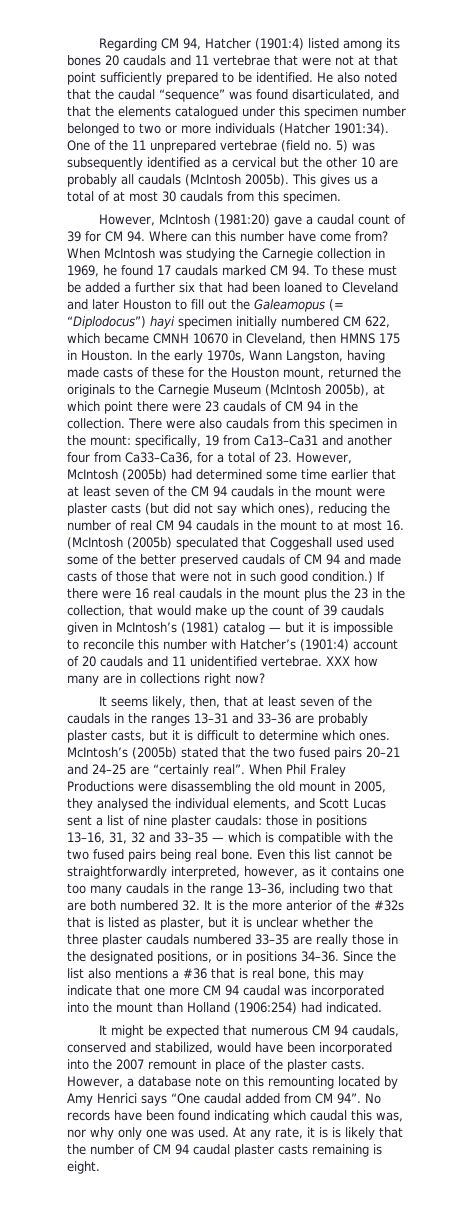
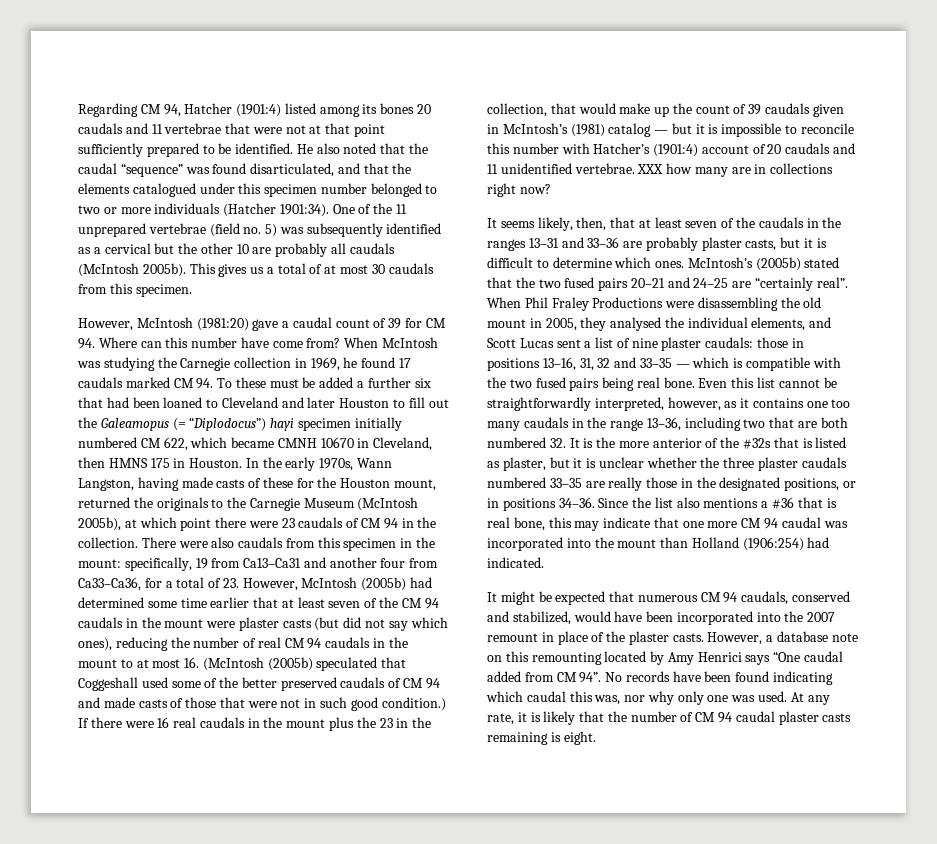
- specifically, 19 from Ca13–Ca31 and another four from Ca33–Ca36, for a total of 23. However, McIntosh (2005b) had determined some time earlier that at least seven of the CM 94 caudals in the mount were plaster casts (but did not say which ones), reducing the number of real CM 94 caudals in the mount to at most 16. (McIntosh (2005b) speculated that Coggeshall used used some of the better preserved caudals of CM 94 and made casts of those that were not in such good condition.)
+ specifically, 19 from Ca13–Ca31 and another four from Ca33–Ca36, for a total of 23. However, McIntosh (2005b) had determined some time earlier that at least seven of the CM 94 caudals in the mount were plaster casts (but did not say which ones), reducing the number of real CM 94 caudals in the mount to at most 16. (McIntosh (2005b) speculated that Coggeshall used some of the better preserved caudals of CM 94 and made casts of those that were not in such good condition.)
- At any rate, it is is likely that the number of CM 94 caudal plaster casts remaining is eight.
+ At any rate, it is likely that the number of CM 94 caudal plaster casts remaining is eight.

